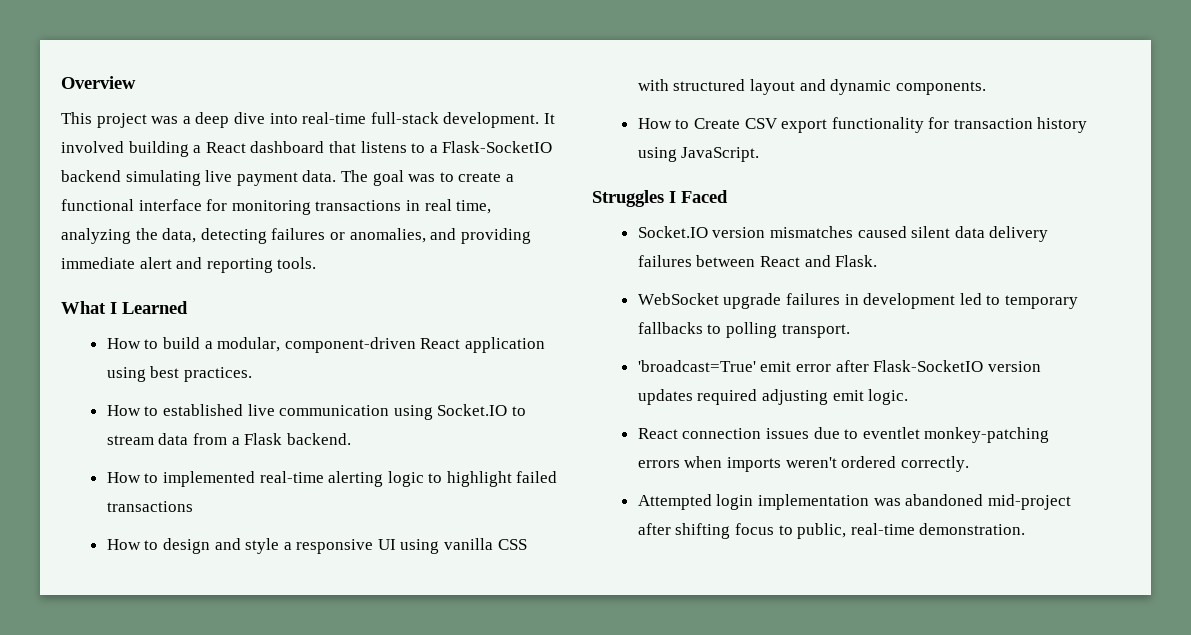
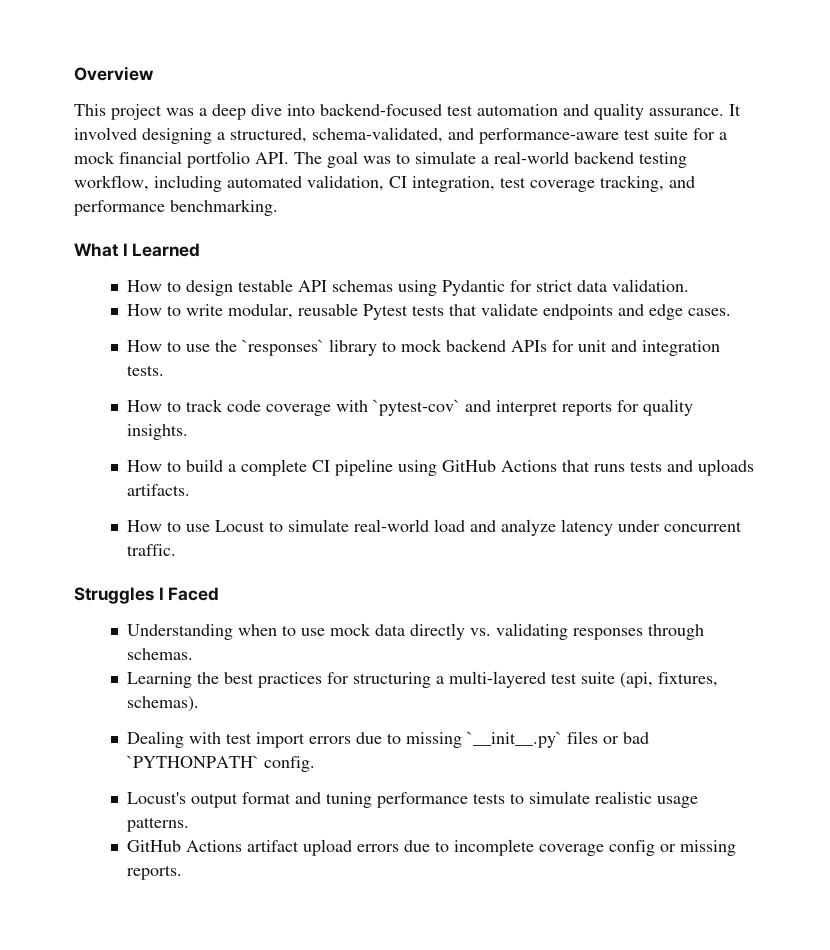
- This project was a deep dive into real-time full-stack development. It involved building a React dashboard that listens to a Flask-SocketIO backend simulating live payment data. The goal was to create a functional interface for monitoring transactions in real time, analyzing the data, detecting failures or anomalies, and providing immediate alert and reporting tools.
+ This project was a deep dive into backend-focused test automation and quality assurance. It involved designing a structured, schema-validated, and performance-aware test suite for a mock financial portfolio API. The goal was to simulate a real-world backend testing workflow, including automated validation, CI integration, test coverage tracking, and performance benchmarking.
- How to build a modular, component-driven React application using best practices.
- How to established live communication using Socket.IO to stream data from a Flask backend.
- How to implemented real-time alerting logic to highlight failed transactions
- How to design and style a responsive UI using vanilla CSS with structured layout and dynamic components.
- How to Create CSV export functionality for transaction history using JavaScript.
+ How to design testable API schemas using Pydantic for strict data validation.
+ How to write modular, reusable Pytest tests that validate endpoints and edge cases.
+ How to use the `responses` library to mock backend APIs for unit and integration tests.
+ How to track code coverage with `pytest-cov` and interpret reports for quality insights.
+ How to build a complete CI pipeline using GitHub Actions that runs tests and uploads artifacts.
+ How to use Locust to simulate real-world load and analyze latency under concurrent traffic.
  Struggles I Faced
- Socket.IO version mismatches caused silent data delivery failures between React and Flask.
- WebSocket upgrade failures in development led to temporary fallbacks to polling transport.
- 'broadcast=True' emit error after Flask-SocketIO version updates required adjusting emit logic.
- React connection issues due to eventlet monkey-patching errors when imports weren't ordered correctly.
- Attempted login implementation was abandoned mid-project after shifting focus to public, real-time demonstration.
+ Understanding when to use mock data directly vs. validating responses through schemas.
+ Learning the best practices for structuring a multi-layered test suite (api, fixtures, schemas).
+ Dealing with test import errors due to missing `__init__.py` files or bad `PYTHONPATH` config.
+ Locust's output format and tuning performance tests to simulate realistic usage patterns.
+ GitHub Actions artifact upload errors due to incomplete coverage config or missing reports.

